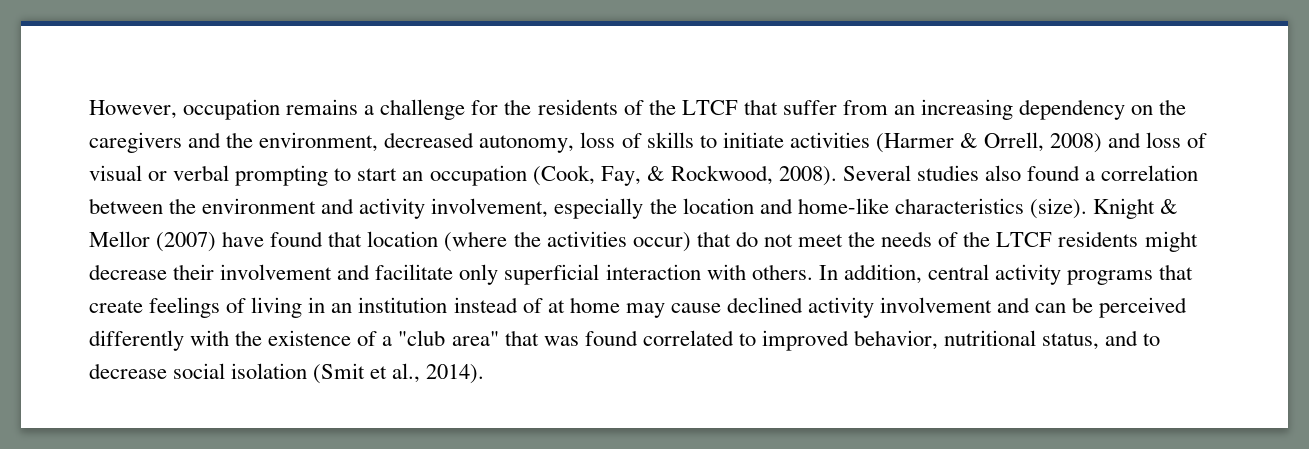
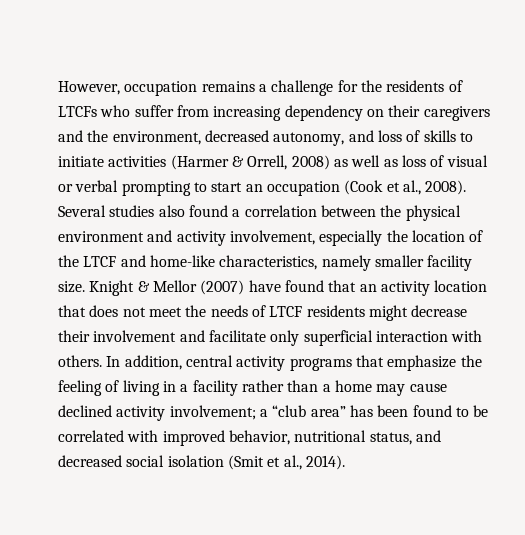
- However, occupation remains a challenge for the residents of the LTCF that suffer from an increasing dependency on the caregivers and the environment, decreased autonomy, loss of skills to initiate activities (Harmer & Orrell, 2008) and loss of visual or verbal prompting to start an occupation (Cook, Fay, & Rockwood, 2008).
+ However, occupation remains a challenge for the residents of LTCFs who suffer from increasing dependency on their caregivers and the environment, decreased autonomy, and loss of skills to initiate activities (Harmer & Orrell, 2008) as well as loss of visual or verbal prompting to start an occupation (Cook et al., 2008).
- Several studies also found a correlation between the environment and activity involvement, especially the location and home-like characteristics (size).
+ Several studies also found a correlation between the physical environment and activity involvement, especially the location of the LTCF and home-like characteristics, namely smaller facility size.
- Knight & Mellor (2007) have found that location (where the activities occur) that do not meet the needs of the LTCF residents might decrease their involvement and facilitate only superficial interaction with others.
+ Knight & Mellor (2007) have found that an activity location that does not meet the needs of LTCF residents might decrease their involvement and facilitate only superficial interaction with others.
- In addition, central activity programs that create feelings of living in an institution instead of at home may cause declined activity involvement and can be perceived differently with the existence of a "club area" that was found correlated to improved behavior, nutritional status, and to decrease social isolation (Smit et al., 2014).
+ In addition, central activity programs that emphasize the feeling of living in a facility rather than a home may cause declined activity involvement; a “club area” has been found to be correlated with improved behavior, nutritional status, and decreased social isolation (Smit et al., 2014).

